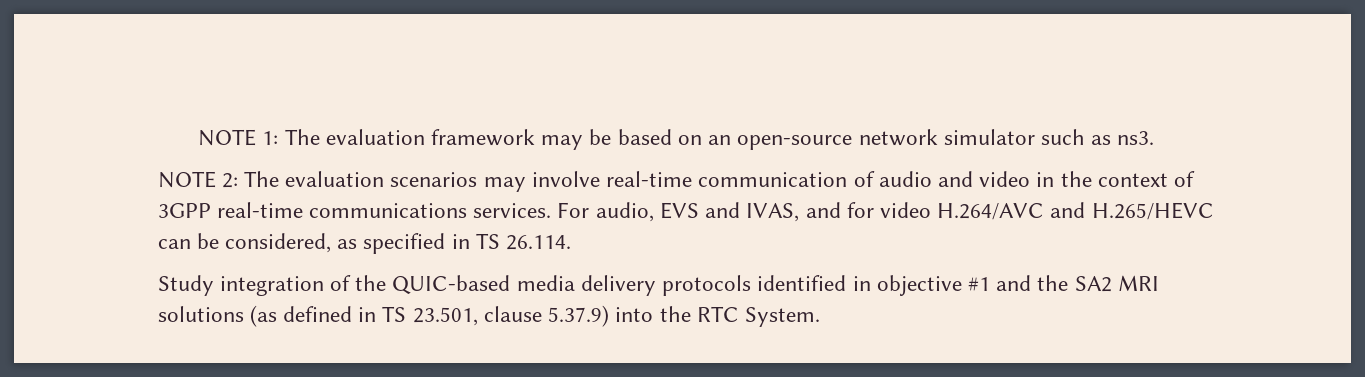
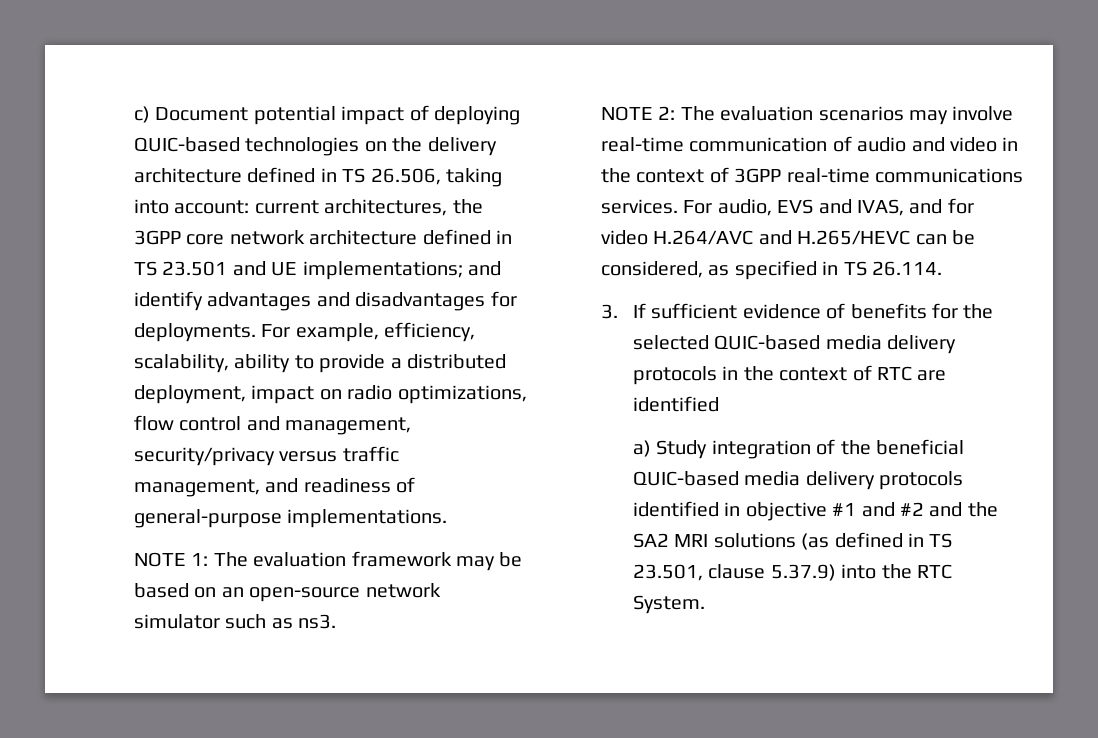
+ c) Document potential impact of deploying QUIC-based technologies on the delivery architecture defined in TS 26.506, taking into account: current architectures, the 3GPP core network architecture defined in TS 23.501 and UE implementations; and identify advantages and disadvantages for deployments. For example, efficiency, scalability, ability to provide a distributed deployment, impact on radio optimizations, flow control and management, security/privacy versus traffic management, and readiness of general-purpose implementations.
- Study integration of the QUIC-based media delivery protocols identified in objective #1 and the SA2 MRI solutions (as defined in TS 23.501, clause 5.37.9) into the RTC System.
+ 3. If sufficient evidence of benefits for the selected QUIC-based media delivery protocols in the context of RTC are identified
+ a) Study integration of the beneficial QUIC-based media delivery protocols identified in objective #1 and #2 and the SA2 MRI solutions (as defined in TS 23.501, clause 5.37.9) into the RTC System.

